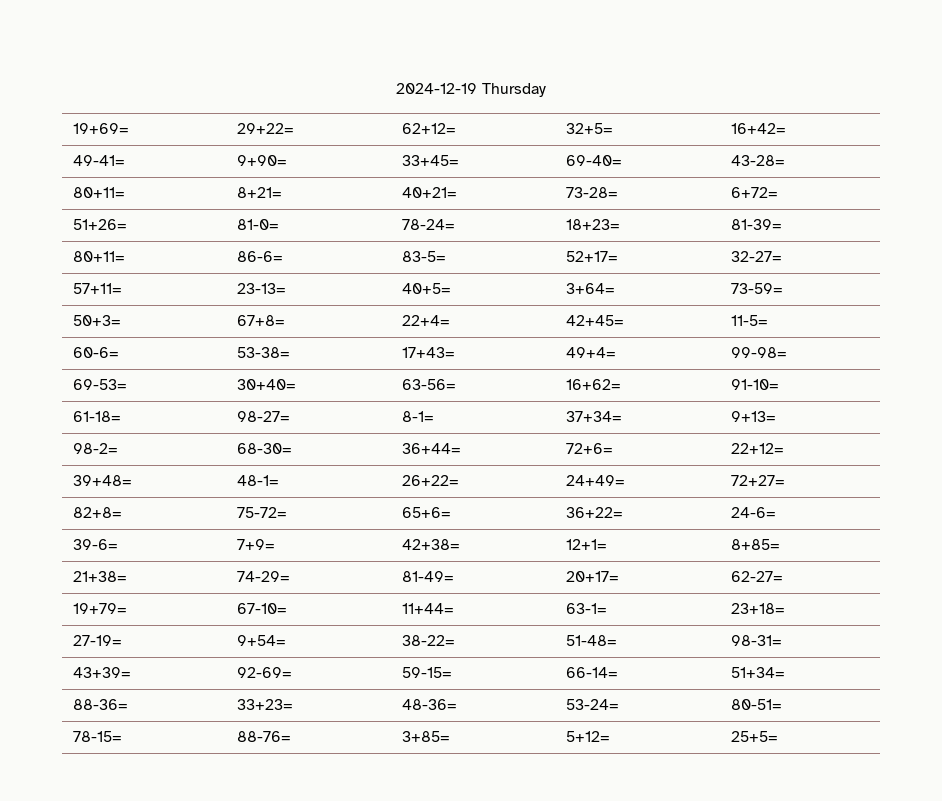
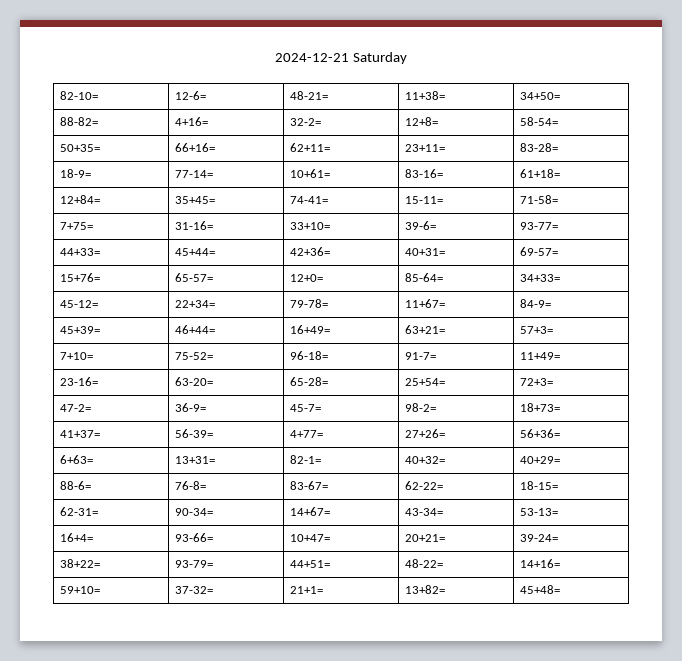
- 2024-12-19 Thursday
- 19+69= | 29+22= | 62+12= | 32+5= | 16+42=
- 49-41= | 9+90= | 33+45= | 69-40= | 43-28=
- 80+11= | 8+21= | 40+21= | 73-28= | 6+72=
- 51+26= | 81-0= | 78-24= | 18+23= | 81-39=
- 80+11= | 86-6= | 83-5= | 52+17= | 32-27=
- 57+11= | 23-13= | 40+5= | 3+64= | 73-59=
- 50+3= | 67+8= | 22+4= | 42+45= | 11-5=
- 60-6= | 53-38= | 17+43= | 49+4= | 99-98=
- 69-53= | 30+40= | 63-56= | 16+62= | 91-10=
- 61-18= | 98-27= | 8-1= | 37+34= | 9+13=
- 98-2= | 68-30= | 36+44= | 72+6= | 22+12=
- 39+48= | 48-1= | 26+22= | 24+49= | 72+27=
- 82+8= | 75-72= | 65+6= | 36+22= | 24-6=
- 39-6= | 7+9= | 42+38= | 12+1= | 8+85=
- 21+38= | 74-29= | 81-49= | 20+17= | 62-27=
- 19+79= | 67-10= | 11+44= | 63-1= | 23+18=
- 27-19= | 9+54= | 38-22= | 51-48= | 98-31=
- 43+39= | 92-69= | 59-15= | 66-14= | 51+34=
- 88-36= | 33+23= | 48-36= | 53-24= | 80-51=
- 78-15= | 88-76= | 3+85= | 5+12= | 25+5=
+ 2024-12-21 Saturday
+ 82-10= | 12-6= | 48-21= | 11+38= | 34+50=
+ 88-82= | 4+16= | 32-2= | 12+8= | 58-54=
+ 50+35= | 66+16= | 62+11= | 23+11= | 83-28=
+ 18-9= | 77-14= | 10+61= | 83-16= | 61+18=
+ 12+84= | 35+45= | 74-41= | 15-11= | 71-58=
+ 7+75= | 31-16= | 33+10= | 39-6= | 93-77=
+ 44+33= | 45+44= | 42+36= | 40+31= | 69-57=
+ 15+76= | 65-57= | 12+0= | 85-64= | 34+33=
+ 45-12= | 22+34= | 79-78= | 11+67= | 84-9=
+ 45+39= | 46+44= | 16+49= | 63+21= | 57+3=
+ 7+10= | 75-52= | 96-18= | 91-7= | 11+49=
+ 23-16= | 63-20= | 65-28= | 25+54= | 72+3=
+ 47-2= | 36-9= | 45-7= | 98-2= | 18+73=
+ 41+37= | 56-39= | 4+77= | 27+26= | 56+36=
+ 6+63= | 13+31= | 82-1= | 40+32= | 40+29=
+ 88-6= | 76-8= | 83-67= | 62-22= | 18-15=
+ 62-31= | 90-34= | 14+67= | 43-34= | 53-13=
+ 16+4= | 93-66= | 10+47= | 20+21= | 39-24=
+ 38+22= | 93-79= | 44+51= | 48-22= | 14+16=
+ 59+10= | 37-32= | 21+1= | 13+82= | 45+48=

